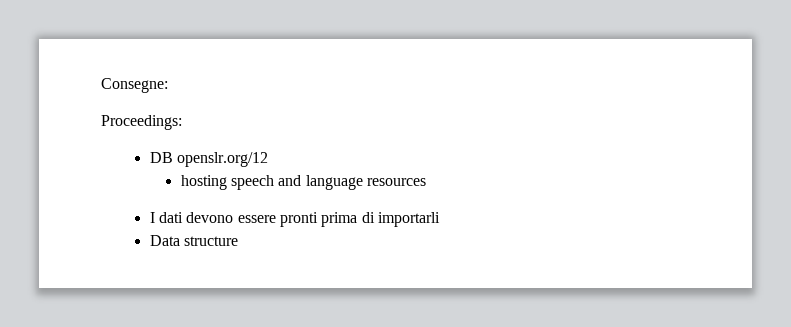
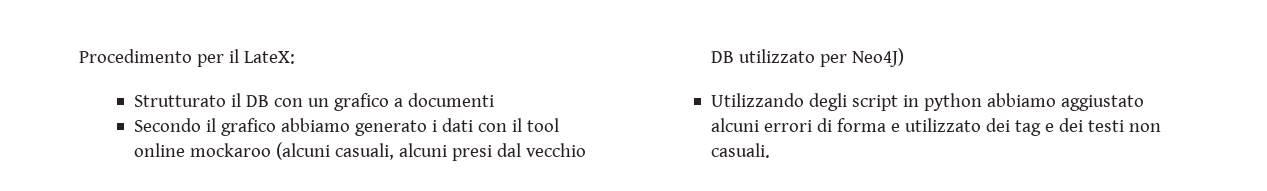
- Consegne:
- Proceedings:
- DB openslr.org/12
- hosting speech and language resources
- I dati devono essere pronti prima di importarli
- Data structure
+ Procedimento per il LateX:
+ Strutturato il DB con un grafico a documenti
+ Secondo il grafico abbiamo generato i dati con il tool online mockaroo (alcuni casuali, alcuni presi dal vecchio DB utilizzato per Neo4J)
+ Utilizzando degli script in python abbiamo aggiustato alcuni errori di forma e utilizzato dei tag e dei testi non casuali.

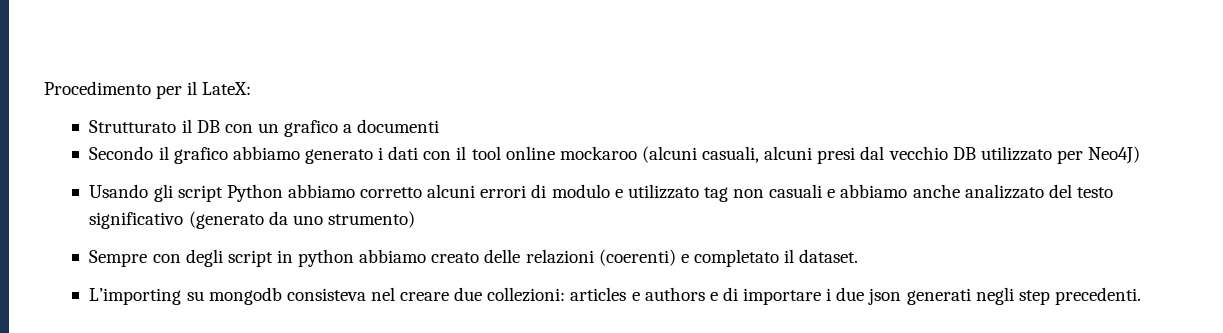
- Utilizzando degli script in python abbiamo aggiustato alcuni errori di forma e utilizzato dei tag e dei testi non casuali.
+ Usando gli script Python abbiamo corretto alcuni errori di modulo e utilizzato tag non casuali e abbiamo anche analizzato del testo significativo (generato da uno strumento)
+ Sempre con degli script in python abbiamo creato delle relazioni (coerenti) e completato il dataset.
+ L’importing su mongodb consisteva nel creare due collezioni: articles e authors e di importare i due json generati negli step precedenti.

